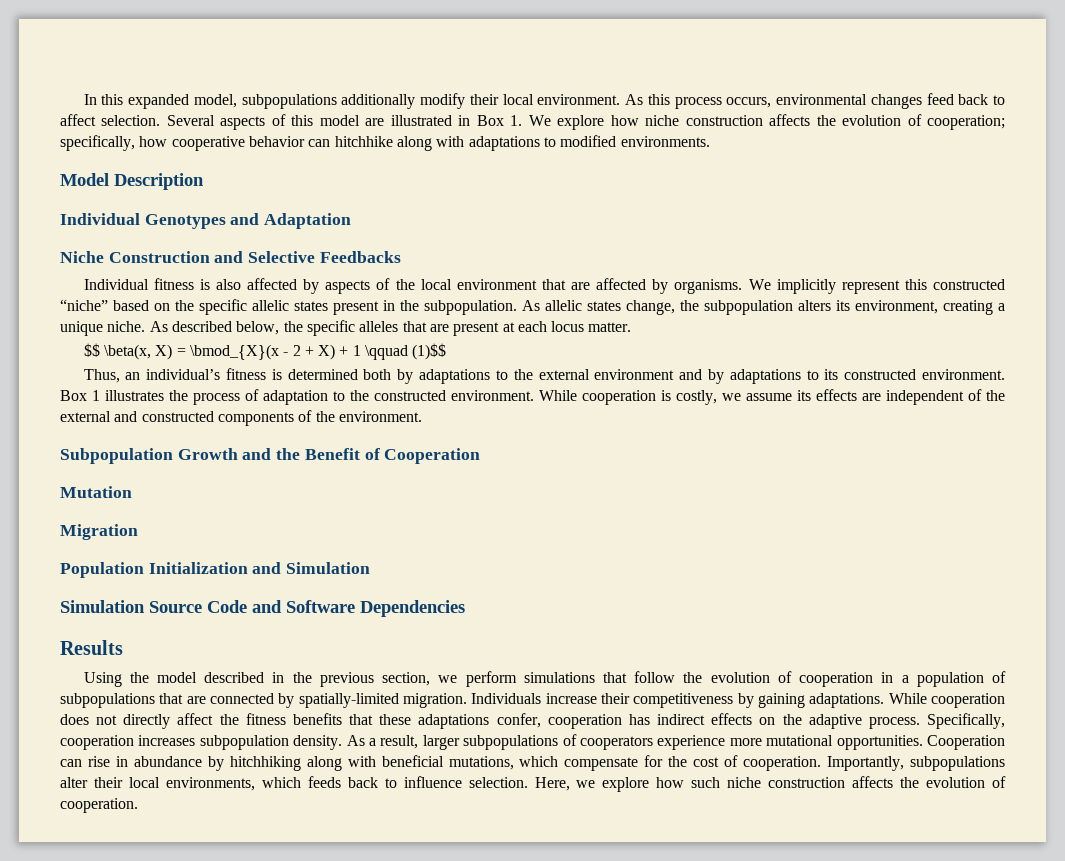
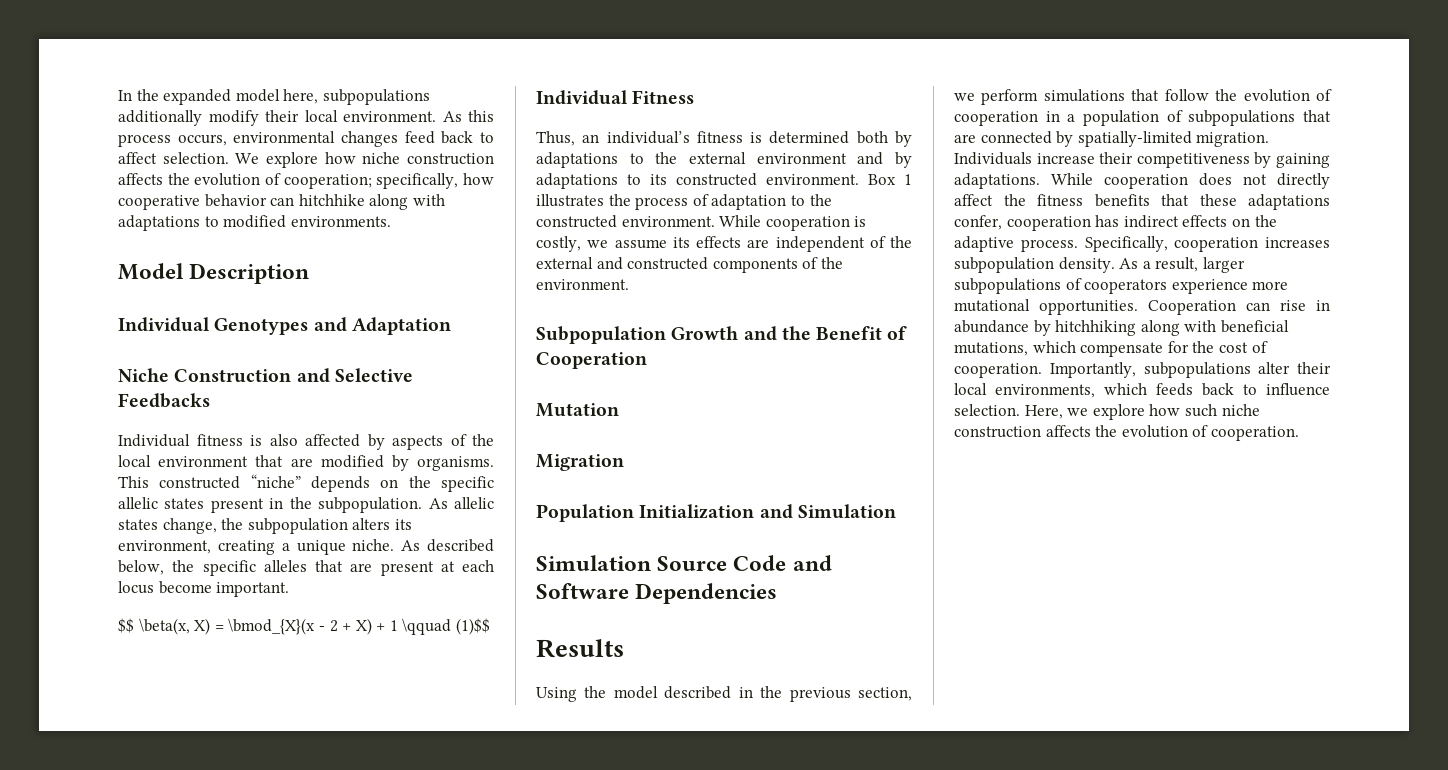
- In this expanded model, subpopulations additionally modify their local environment.
+ In the expanded model here, subpopulations additionally modify their local environment.
- Several aspects of this model are illustrated in Box 1. We explore how niche construction affects the evolution of cooperation; specifically, how cooperative behavior can hitchhike along with adaptations to modified environments.
+ We explore how niche construction affects the evolution of cooperation; specifically, how cooperative behavior can hitchhike along with adaptations to modified environments.
- Individual fitness is also affected by aspects of the local environment that are affected by organisms.
+ Individual fitness is also affected by aspects of the local environment that are modified by organisms.
- We implicitly represent this constructed “niche” based on the specific allelic states present in the subpopulation.
+ This constructed “niche” depends on the specific allelic states present in the subpopulation.
- As described below, the specific alleles that are present at each locus matter.
+ As described below, the specific alleles that are present at each locus become important.
+ Individual Fitness

